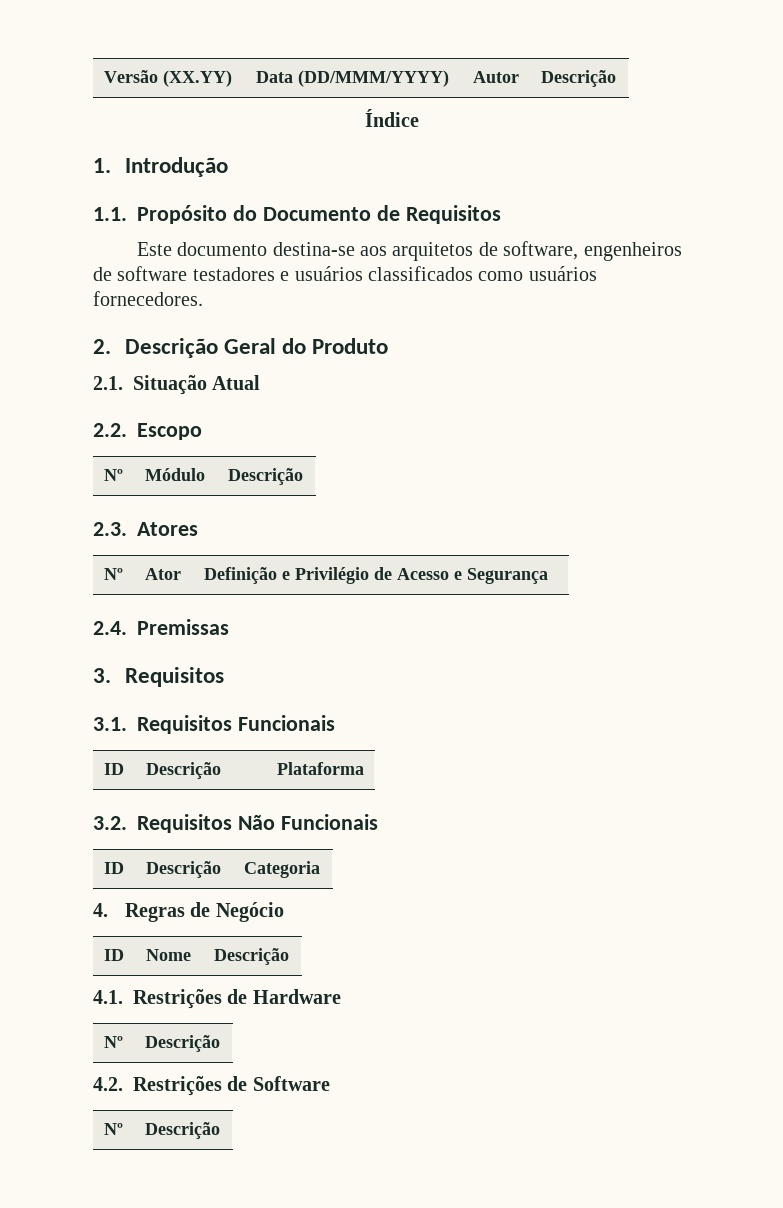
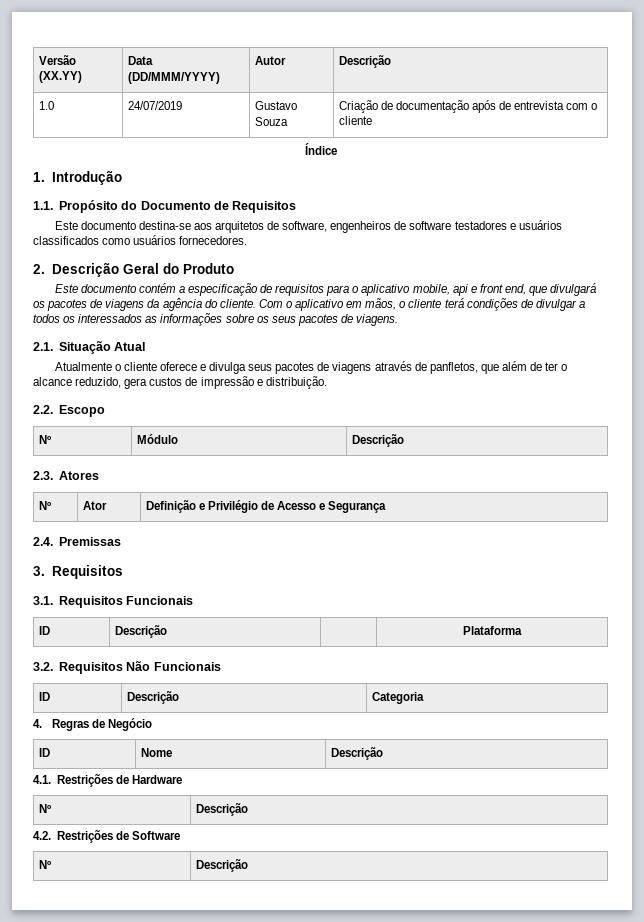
+ 1.0 | 24/07/2019 | Gustavo Souza | Criação de documentação após de entrevista com o cliente
+ Este documento contém a especificação de requisitos para o aplicativo mobile, api e front end, que divulgará os pacotes de viagens da agência do cliente. Com o aplicativo em mãos, o cliente terá condições de divulgar a todos os interessados as informações sobre os seus pacotes de viagens.
  2.1. Situação Atual
+ Atualmente o cliente oferece e divulga seus pacotes de viagens através de panfletos, que além de ter o alcance reduzido, gera custos de impressão e distribuição.

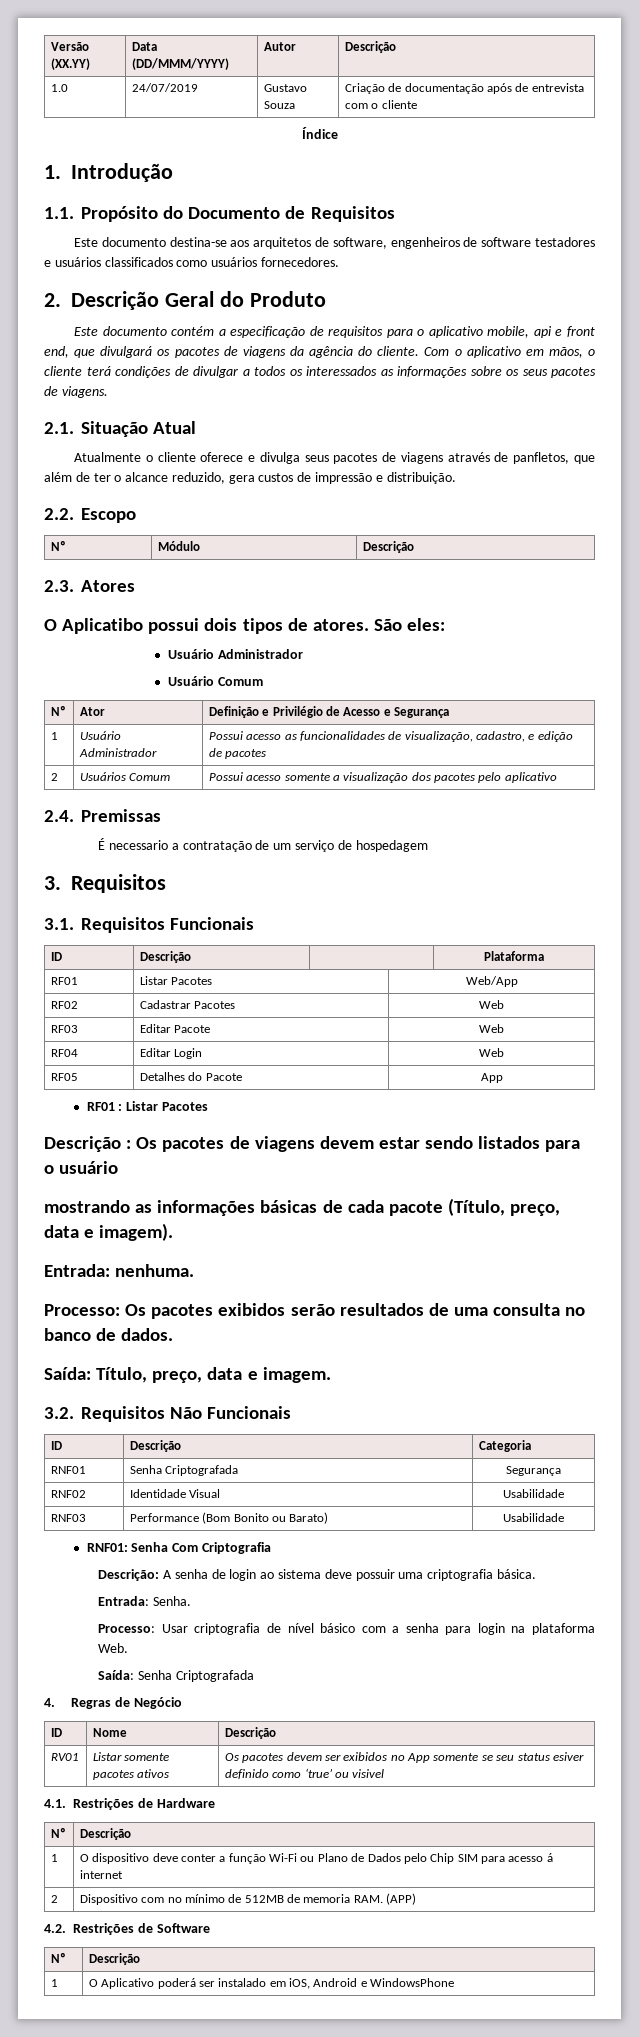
+ O Aplicatibo possui dois tipos de atores. São eles:
+ Usuário Administrador
+ Usuário Comum
+ 1 | Usuário Administrador | Possui acesso as funcionalidades de visualização, cadastro, e edição de pacotes
+ 2 | Usuários Comum | Possui acesso somente a visualização dos pacotes pelo aplicativo
  2.4. Premissas
+ É necessario a contratação de um serviço de hospedagem
+ RF01 | Listar Pacotes | Web/App
+ RF02 | Cadastrar Pacotes | Web
+ RF03 | Editar Pacote | Web
+ RF04 | Editar Login | Web
+ RF05 | Detalhes do Pacote | App
+ RF01 : Listar Pacotes
+ Descrição : Os pacotes de viagens devem estar sendo listados para o usuário
+ mostrando as informações básicas de cada pacote (Título, preço, data e imagem).
+ Entrada: nenhuma.
+ Processo: Os pacotes exibidos serão resultados de uma consulta no banco de dados.
+ Saída: Título, preço, data e imagem.
+ RNF01 | Senha Criptografada | Segurança
+ RNF02 | Identidade Visual | Usabilidade
+ RNF03 | Performance (Bom Bonito ou Barato) | Usabilidade
+ RNF01: Senha Com Criptografia
+ Descrição: A senha de login ao sistema deve possuir uma criptografia básica.
+ Entrada: Senha.
+ Processo: Usar criptografia de nível básico com a senha para login na plataforma Web.
+ Saída: Senha Criptografada
+ RV01 | Listar somente pacotes ativos | Os pacotes devem ser exibidos no App somente se seu status esiver definido como ‘true’ ou visivel
+ 1 | O dispositivo deve conter a função Wi-Fi ou Plano de Dados pelo Chip SIM para acesso á internet
+ 2 | Dispositivo com no mínimo de 512MB de memoria RAM. (APP)
+ 1 | O Aplicativo poderá ser instalado em iOS, Android e WindowsPhone

